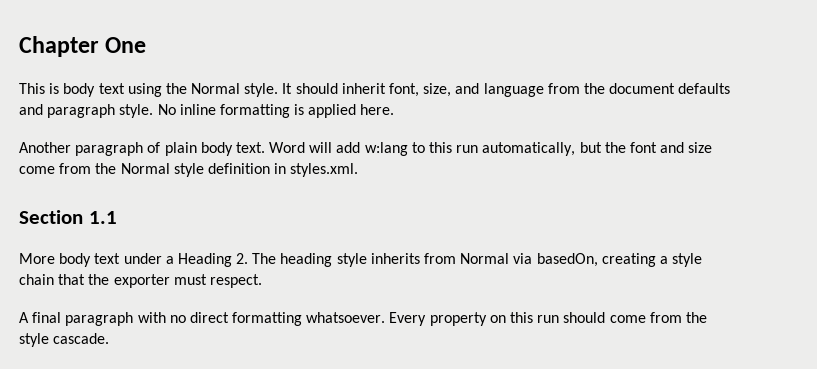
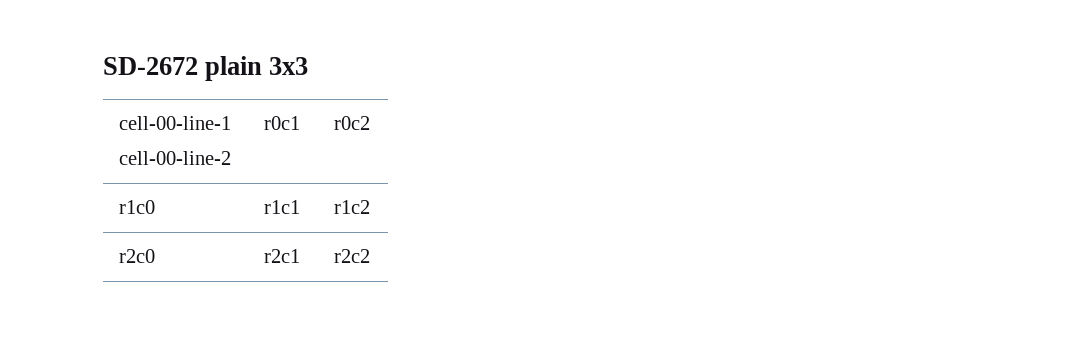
- Chapter One
- This is body text using the Normal style. It should inherit font, size, and language from the document defaults and paragraph style. No inline formatting is applied here.
- Another paragraph of plain body text. Word will add w:lang to this run automatically, but the font and size come from the Normal style definition in styles.xml.
- Section 1.1
- More body text under a Heading 2. The heading style inherits from Normal via basedOn, creating a style chain that the exporter must respect.
- A final paragraph with no direct formatting whatsoever. Every property on this run should come from the style cascade.
+ SD-2672 plain 3x3
+ cell-00-line-1
+ cell-00-line-2 | r0c1 | r0c2
+ r1c0 | r1c1 | r1c2
+ r2c0 | r2c1 | r2c2

